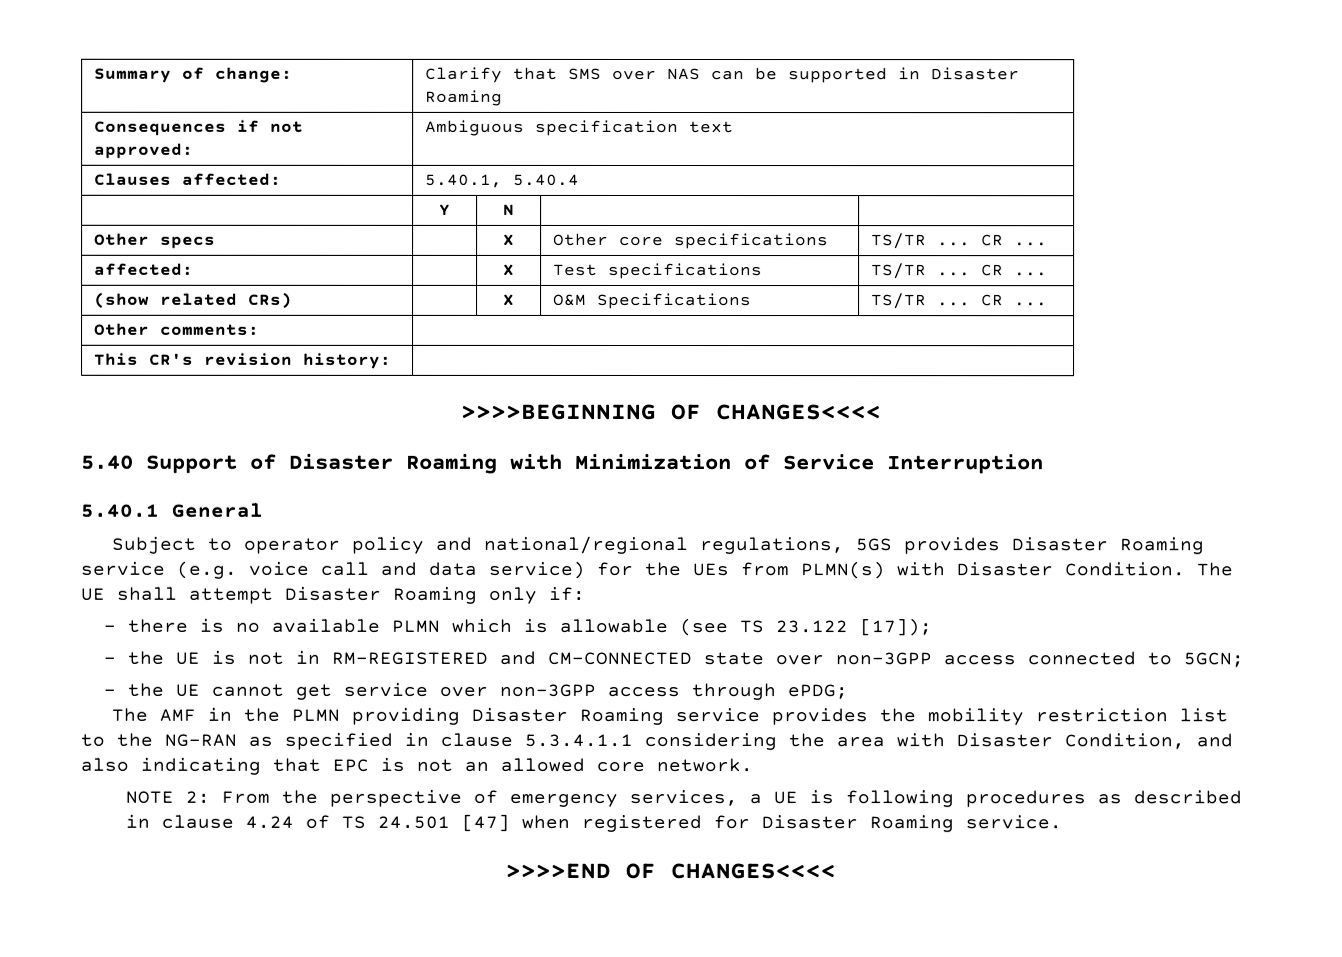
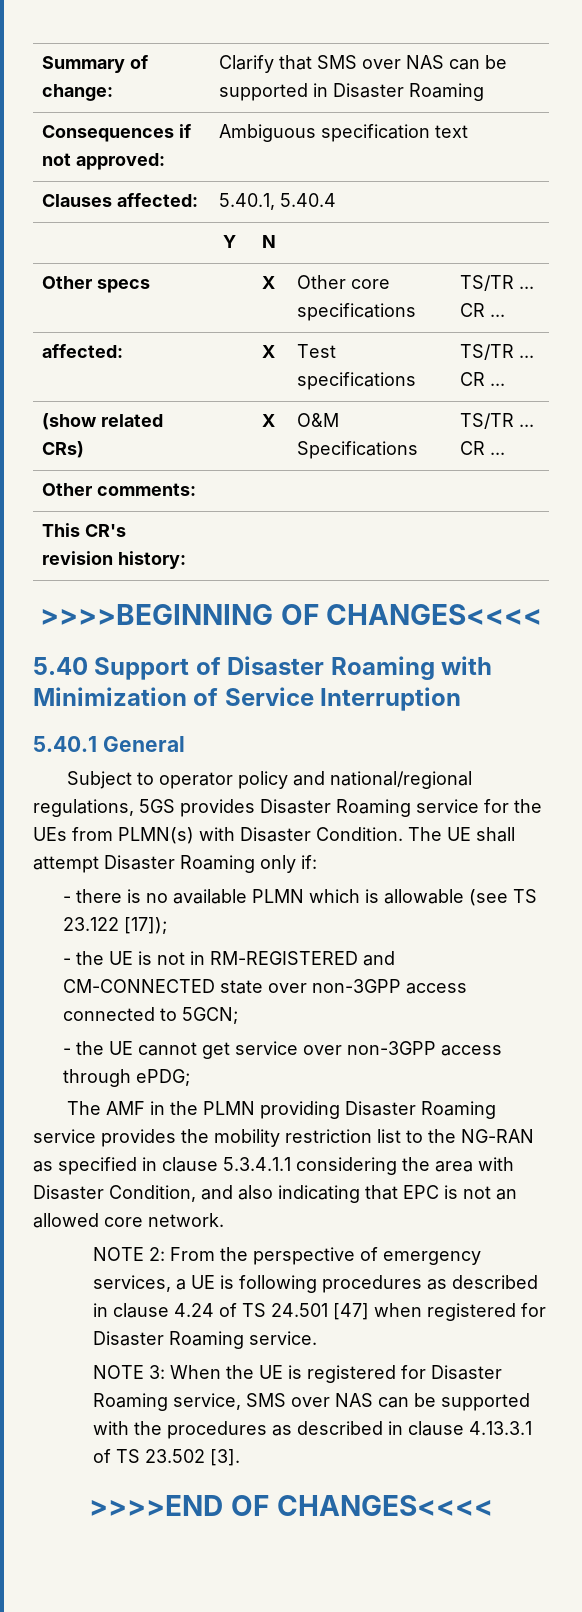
- Subject to operator policy and national/regional regulations, 5GS provides Disaster Roaming service (e.g. voice call and data service) for the UEs from PLMN(s) with Disaster Condition.
+ Subject to operator policy and national/regional regulations, 5GS provides Disaster Roaming service for the UEs from PLMN(s) with Disaster Condition.
+ NOTE 3: When the UE is registered for Disaster Roaming service, SMS over NAS can be supported with the procedures as described in clause 4.13.3.1 of TS 23.502 [3].

